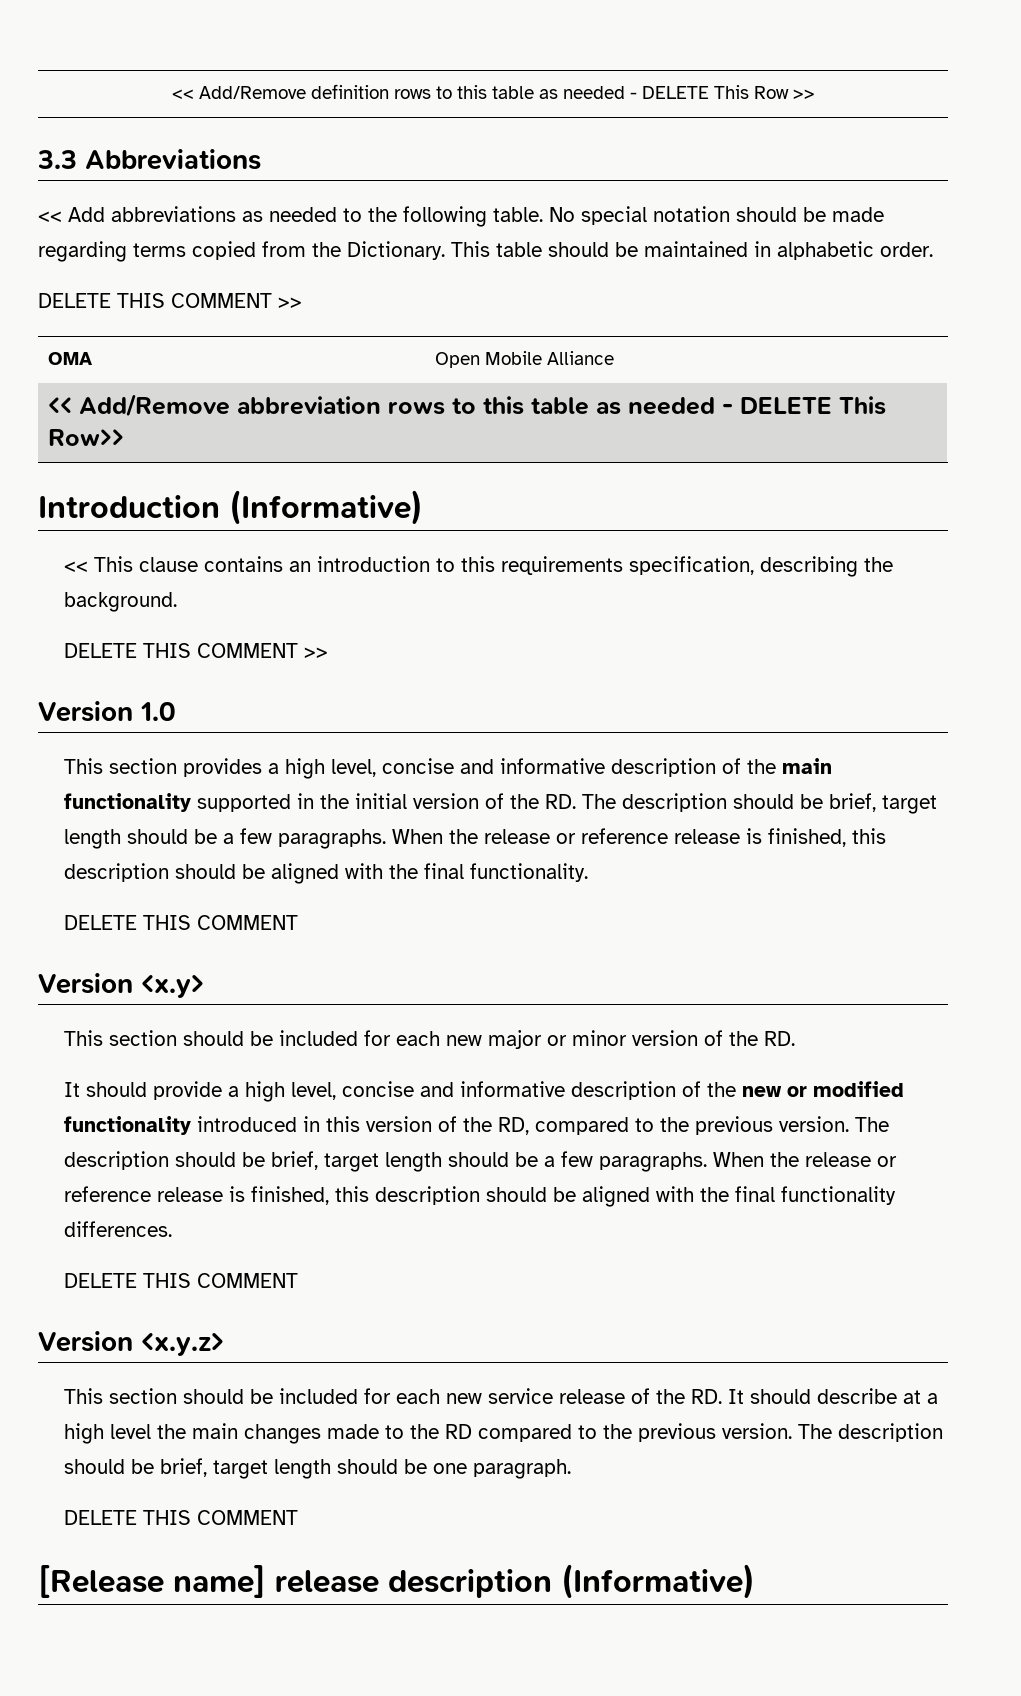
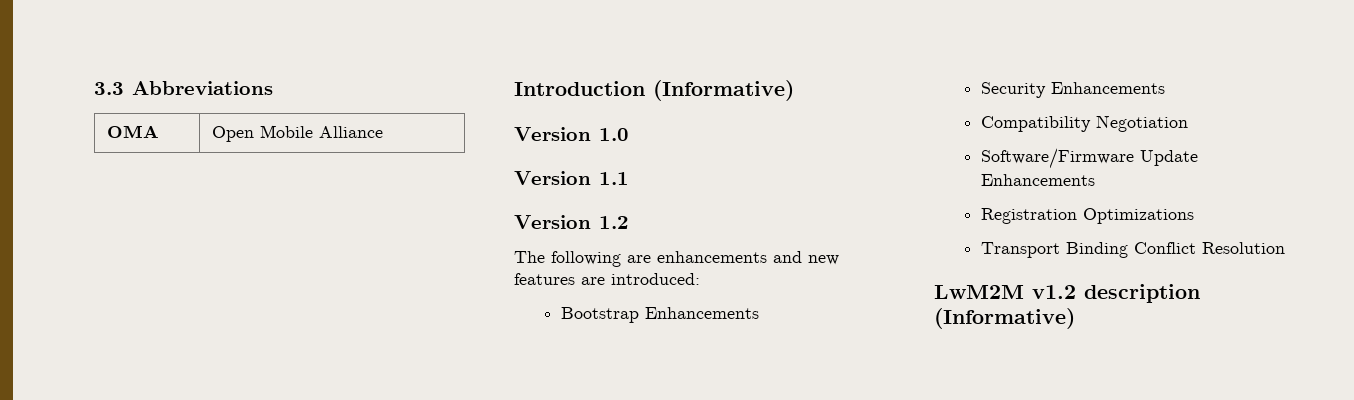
- << Add/Remove definition rows to this table as needed - DELETE This Row >>
  3.3 Abbreviations
- << Add abbreviations as needed to the following table. No special notation should be made regarding terms copied from the Dictionary. This table should be maintained in alphabetic order.
- DELETE THIS COMMENT >>
  OMA | Open Mobile Alliance
- << Add/Remove abbreviation rows to this table as needed - DELETE This Row>>
  Introduction (Informative)
- << This clause contains an introduction to this requirements specification, describing the background.
- DELETE THIS COMMENT >>
  Version 1.0
- This section provides a high level, concise and informative description of the main functionality supported in the initial version of the RD. The description should be brief, target length should be a few paragraphs. When the release or reference release is finished, this description should be aligned with the final functionality.
- DELETE THIS COMMENT
- Version <x.y>
- This section should be included for each new major or minor version of the RD.
- It should provide a high level, concise and informative description of the new or modified functionality introduced in this version of the RD, compared to the previous version. The description should be brief, target length should be a few paragraphs. When the release or reference release is finished, this description should be aligned with the final functionality differences.
- DELETE THIS COMMENT
- Version <x.y.z>
- This section should be included for each new service release of the RD. It should describe at a high level the main changes made to the RD compared to the previous version. The description should be brief, target length should be one paragraph.
- DELETE THIS COMMENT
- [Release name] release description (Informative)
+ Version 1.1
+ Version 1.2
+ The following are enhancements and new features are introduced:
+ Bootstrap Enhancements
+ Security Enhancements
+ Compatibility Negotiation
+ Software/Firmware Update Enhancements
+ Registration Optimizations
+ Transport Binding Conflict Resolution
+ LwM2M v1.2 description (Informative)

